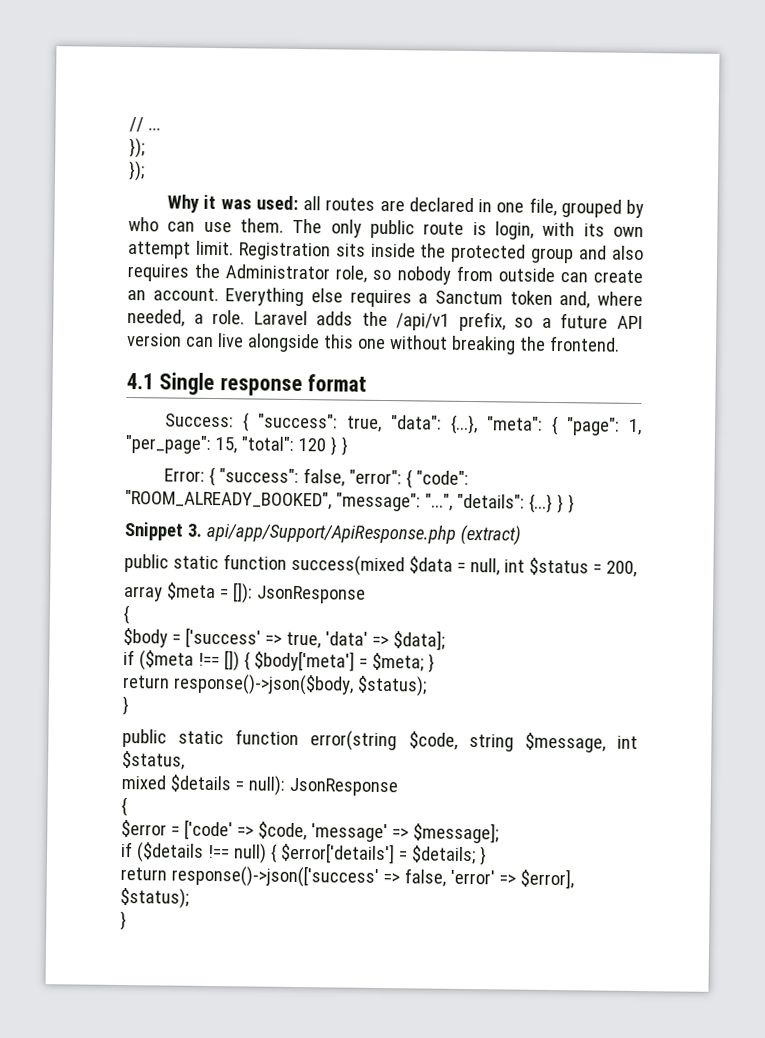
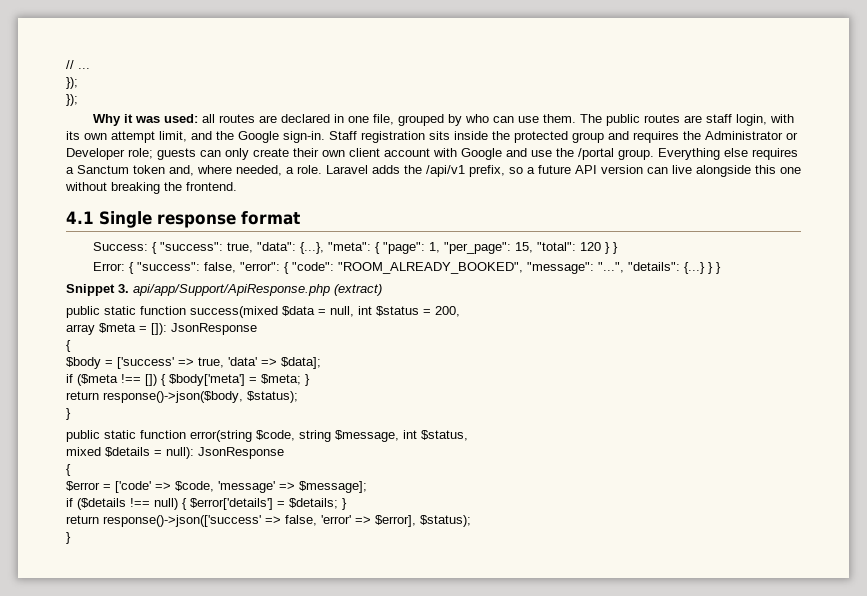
- The only public route is login, with its own attempt limit. Registration sits inside the protected group and also requires the Administrator role, so nobody from outside can create an account.
+ The public routes are staff login, with its own attempt limit, and the Google sign-in. Staff registration sits inside the protected group and requires the Administrator or Developer role; guests can only create their own client account with Google and use the /portal group.

